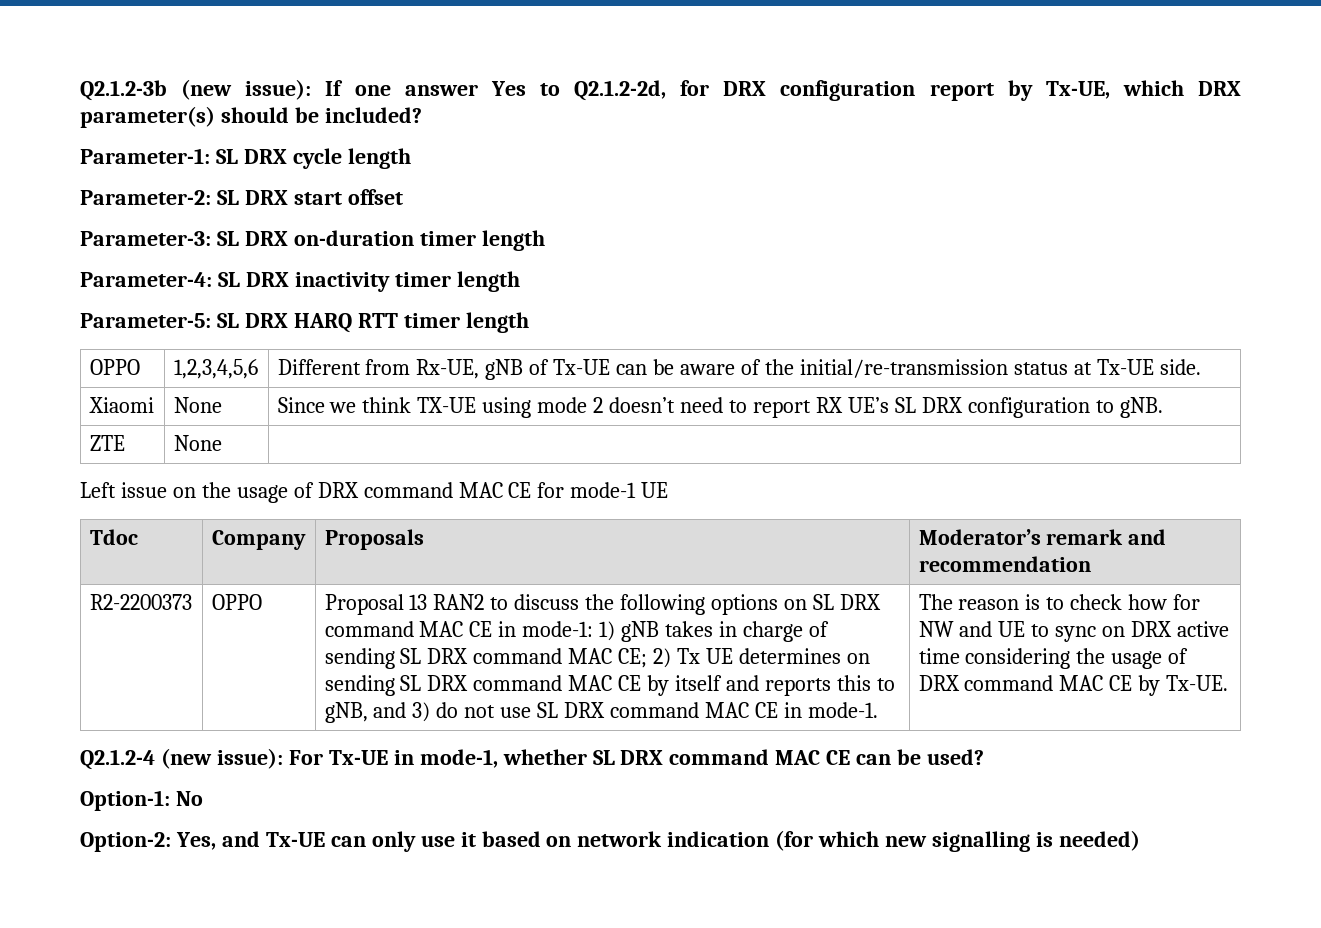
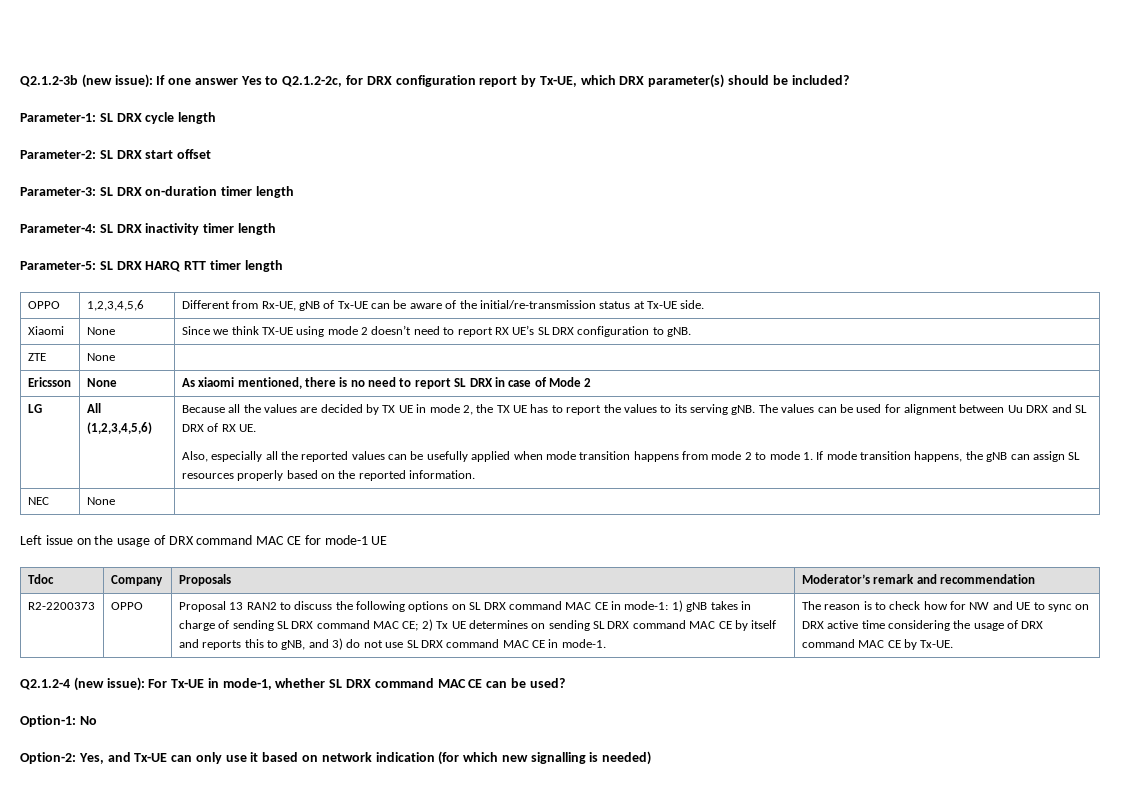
- Q2.1.2-3b (new issue): If one answer Yes to Q2.1.2-2d, for DRX configuration report by Tx-UE, which DRX parameter(s) should be included?
+ Q2.1.2-3b (new issue): If one answer Yes to Q2.1.2-2c, for DRX configuration report by Tx-UE, which DRX parameter(s) should be included?
+ Ericsson | None | As xiaomi mentioned, there is no need to report SL DRX in case of Mode 2
+ LG | All (1,2,3,4,5,6) | Because all the values are decided by TX UE in mode 2, the TX UE has to report the values to its serving gNB. The values can be used for alignment between Uu DRX and SL DRX of RX UE.
+ Also, especially all the reported values can be usefully applied when mode transition happens from mode 2 to mode 1. If mode transition happens, the gNB can assign SL resources properly based on the reported information.
+ NEC | None |

